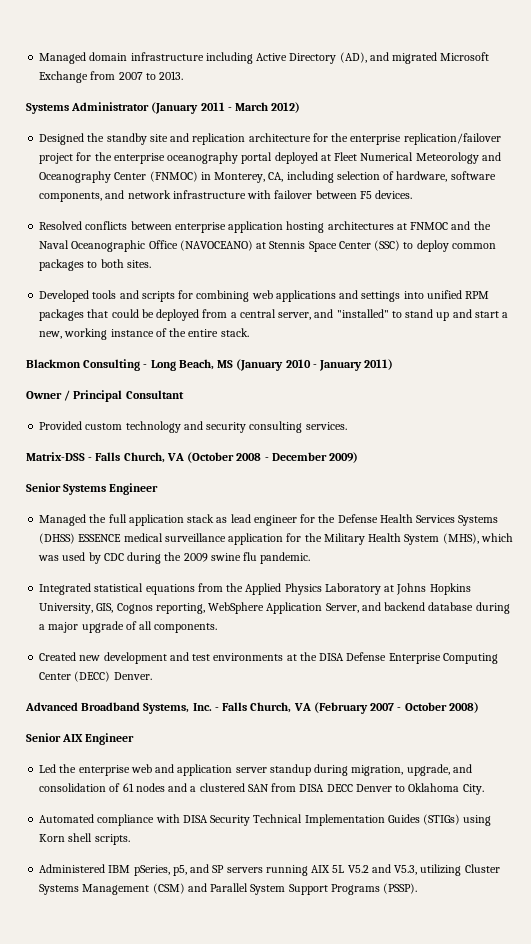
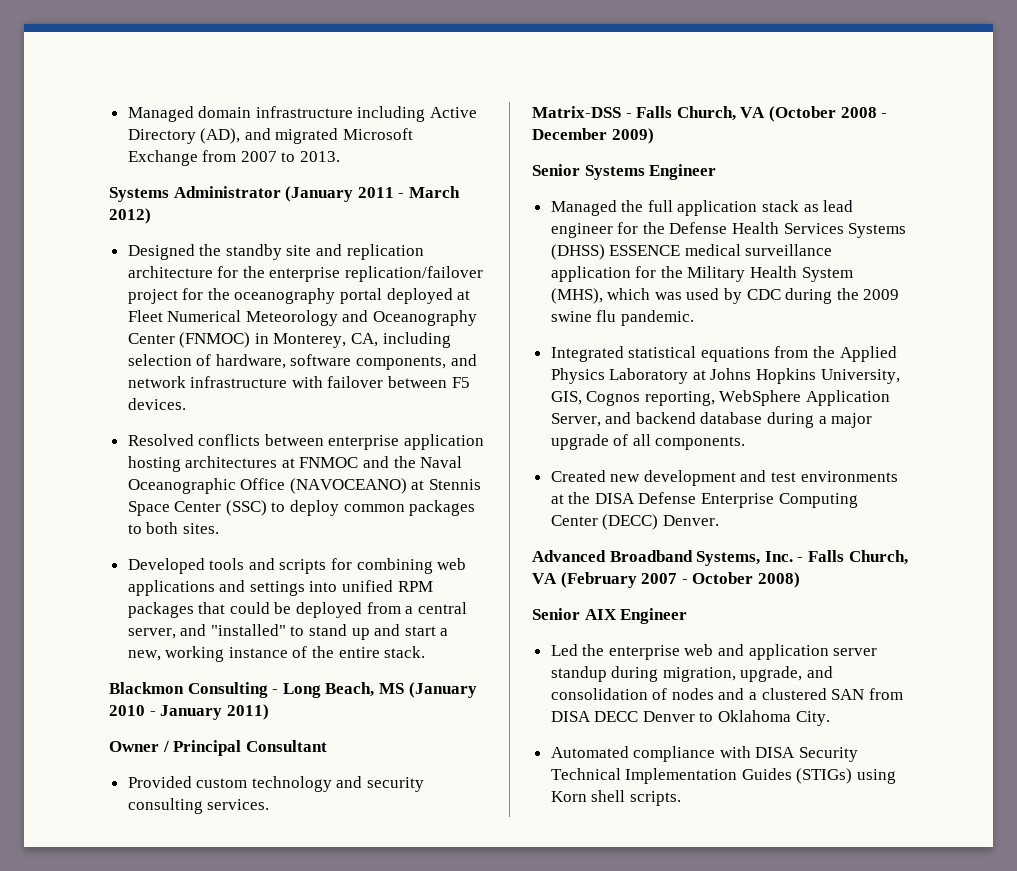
- Designed the standby site and replication architecture for the enterprise replication/failover project for the enterprise oceanography portal deployed at Fleet Numerical Meteorology and Oceanography Center (FNMOC) in Monterey, CA, including selection of hardware, software components, and network infrastructure with failover between F5 devices.
+ Designed the standby site and replication architecture for the enterprise replication/failover project for the oceanography portal deployed at Fleet Numerical Meteorology and Oceanography Center (FNMOC) in Monterey, CA, including selection of hardware, software components, and network infrastructure with failover between F5 devices.
- Led the enterprise web and application server standup during migration, upgrade, and consolidation of 61 nodes and a clustered SAN from DISA DECC Denver to Oklahoma City.
+ Led the enterprise web and application server standup during migration, upgrade, and consolidation of nodes and a clustered SAN from DISA DECC Denver to Oklahoma City.
- Administered IBM pSeries, p5, and SP servers running AIX 5L V5.2 and V5.3, utilizing Cluster Systems Management (CSM) and Parallel System Support Programs (PSSP).

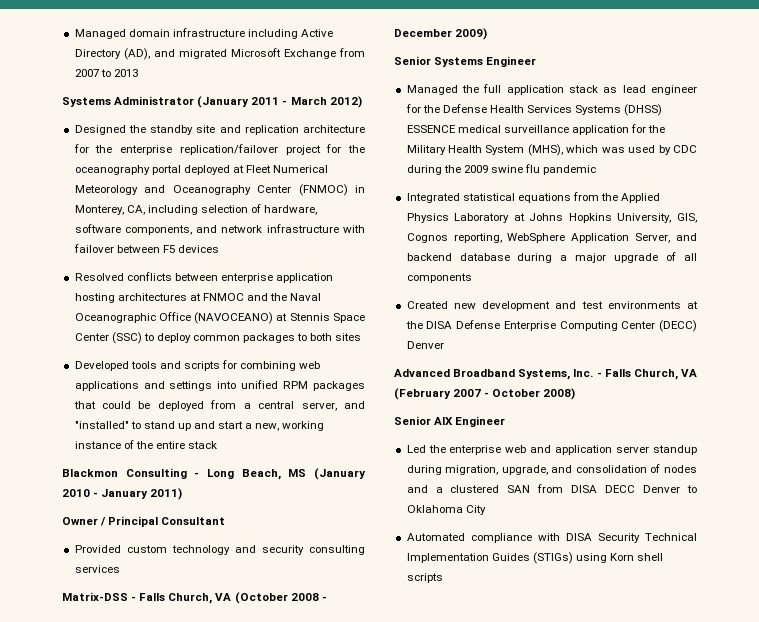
- Managed domain infrastructure including Active Directory (AD), and migrated Microsoft Exchange from 2007 to 2013.
+ Managed domain infrastructure including Active Directory (AD), and migrated Microsoft Exchange from 2007 to 2013
- Designed the standby site and replication architecture for the enterprise replication/failover project for the oceanography portal deployed at Fleet Numerical Meteorology and Oceanography Center (FNMOC) in Monterey, CA, including selection of hardware, software components, and network infrastructure with failover between F5 devices.
+ Designed the standby site and replication architecture for the enterprise replication/failover project for the oceanography portal deployed at Fleet Numerical Meteorology and Oceanography Center (FNMOC) in Monterey, CA, including selection of hardware, software components, and network infrastructure with failover between F5 devices
- Resolved conflicts between enterprise application hosting architectures at FNMOC and the Naval Oceanographic Office (NAVOCEANO) at Stennis Space Center (SSC) to deploy common packages to both sites.
+ Resolved conflicts between enterprise application hosting architectures at FNMOC and the Naval Oceanographic Office (NAVOCEANO) at Stennis Space Center (SSC) to deploy common packages to both sites
- Developed tools and scripts for combining web applications and settings into unified RPM packages that could be deployed from a central server, and "installed" to stand up and start a new, working instance of the entire stack.
+ Developed tools and scripts for combining web applications and settings into unified RPM packages that could be deployed from a central server, and "installed" to stand up and start a new, working instance of the entire stack
- Provided custom technology and security consulting services.
+ Provided custom technology and security consulting services
- Managed the full application stack as lead engineer for the Defense Health Services Systems (DHSS) ESSENCE medical surveillance application for the Military Health System (MHS), which was used by CDC during the 2009 swine flu pandemic.
+ Managed the full application stack as lead engineer for the Defense Health Services Systems (DHSS) ESSENCE medical surveillance application for the Military Health System (MHS), which was used by CDC during the 2009 swine flu pandemic
- Integrated statistical equations from the Applied Physics Laboratory at Johns Hopkins University, GIS, Cognos reporting, WebSphere Application Server, and backend database during a major upgrade of all components.
+ Integrated statistical equations from the Applied Physics Laboratory at Johns Hopkins University, GIS, Cognos reporting, WebSphere Application Server, and backend database during a major upgrade of all components
- Created new development and test environments at the DISA Defense Enterprise Computing Center (DECC) Denver.
+ Created new development and test environments at the DISA Defense Enterprise Computing Center (DECC) Denver
- Led the enterprise web and application server standup during migration, upgrade, and consolidation of nodes and a clustered SAN from DISA DECC Denver to Oklahoma City.
+ Led the enterprise web and application server standup during migration, upgrade, and consolidation of nodes and a clustered SAN from DISA DECC Denver to Oklahoma City
- Automated compliance with DISA Security Technical Implementation Guides (STIGs) using Korn shell scripts.
+ Automated compliance with DISA Security Technical Implementation Guides (STIGs) using Korn shell scripts

